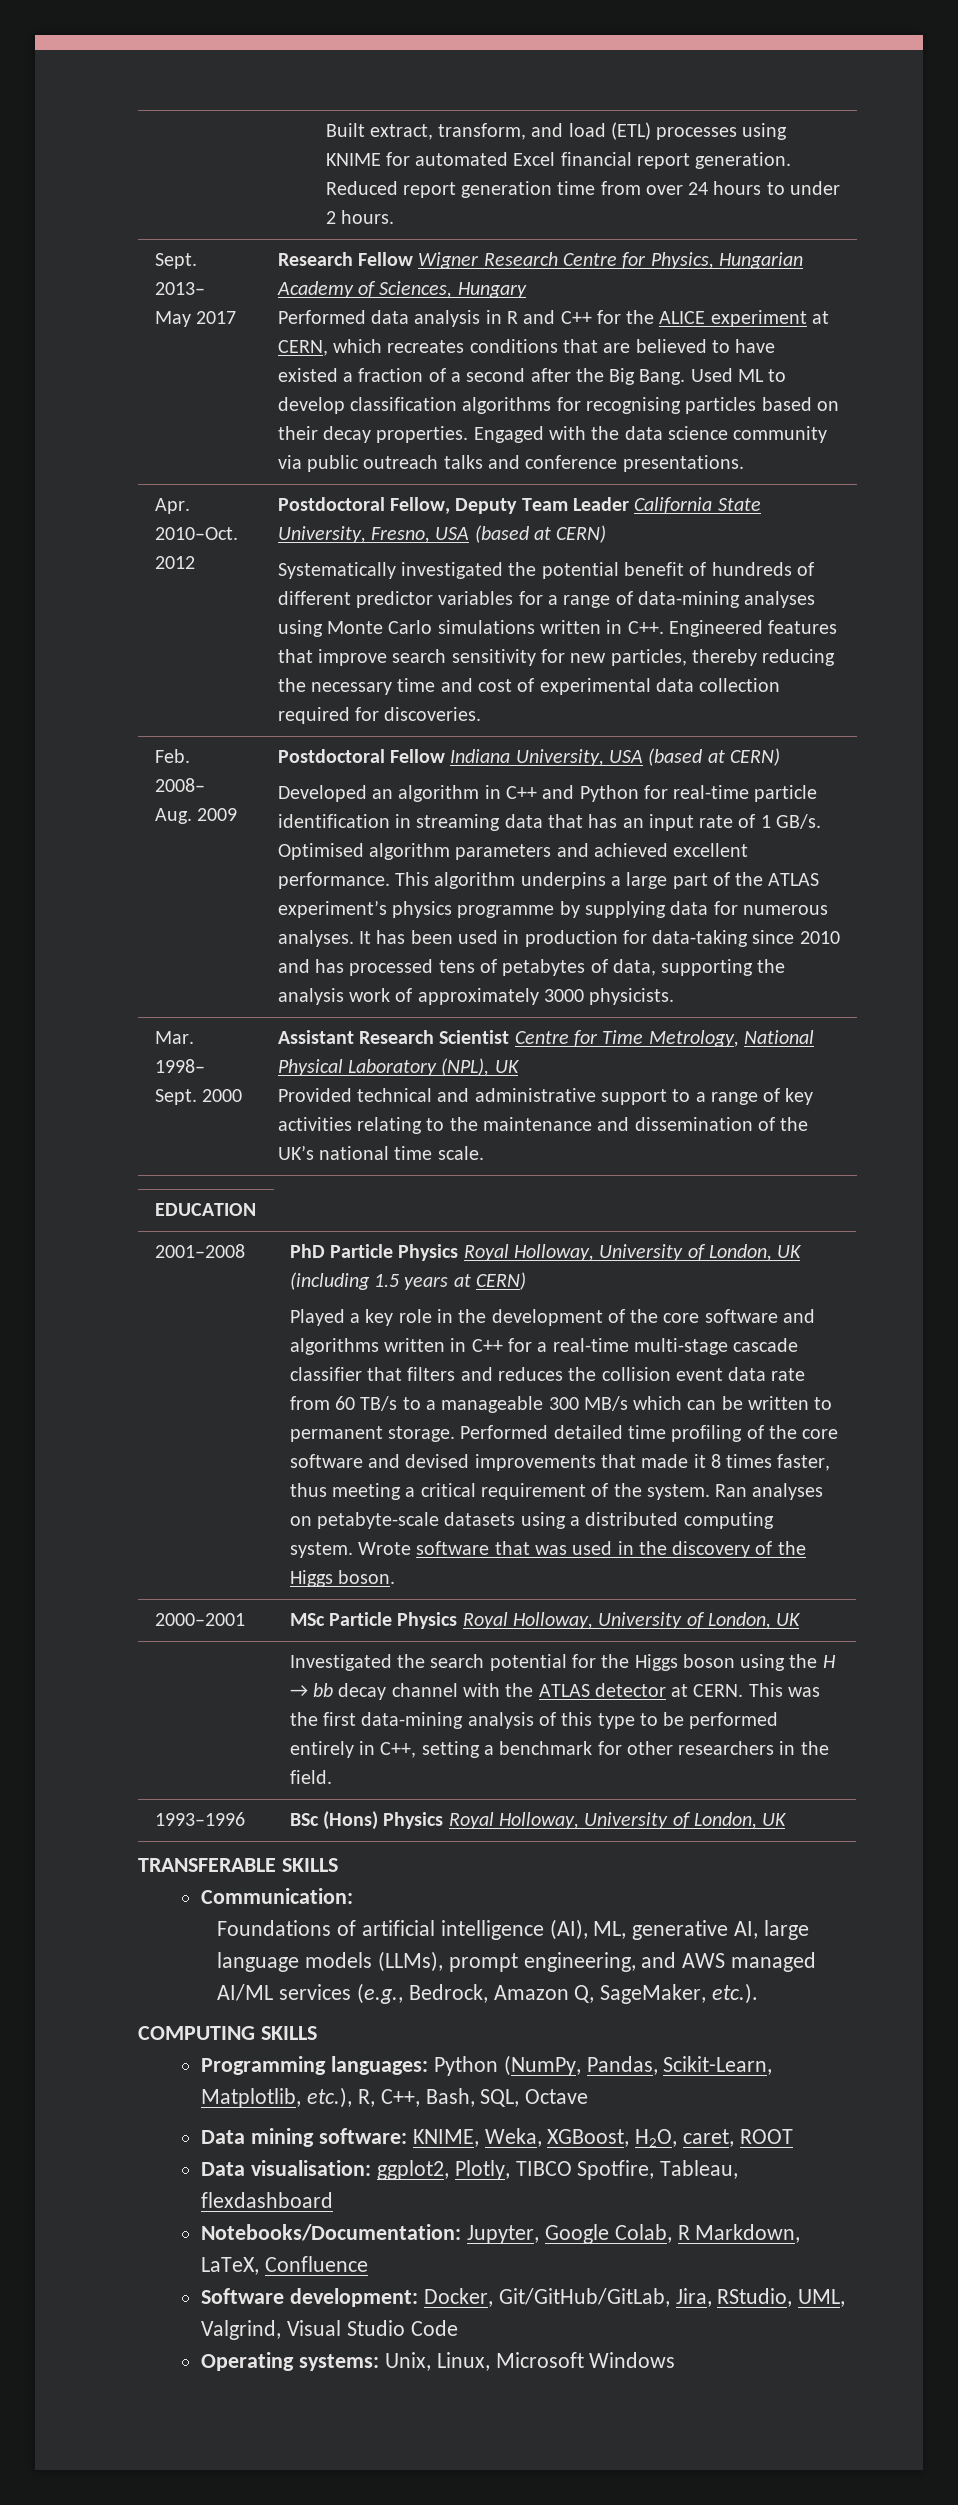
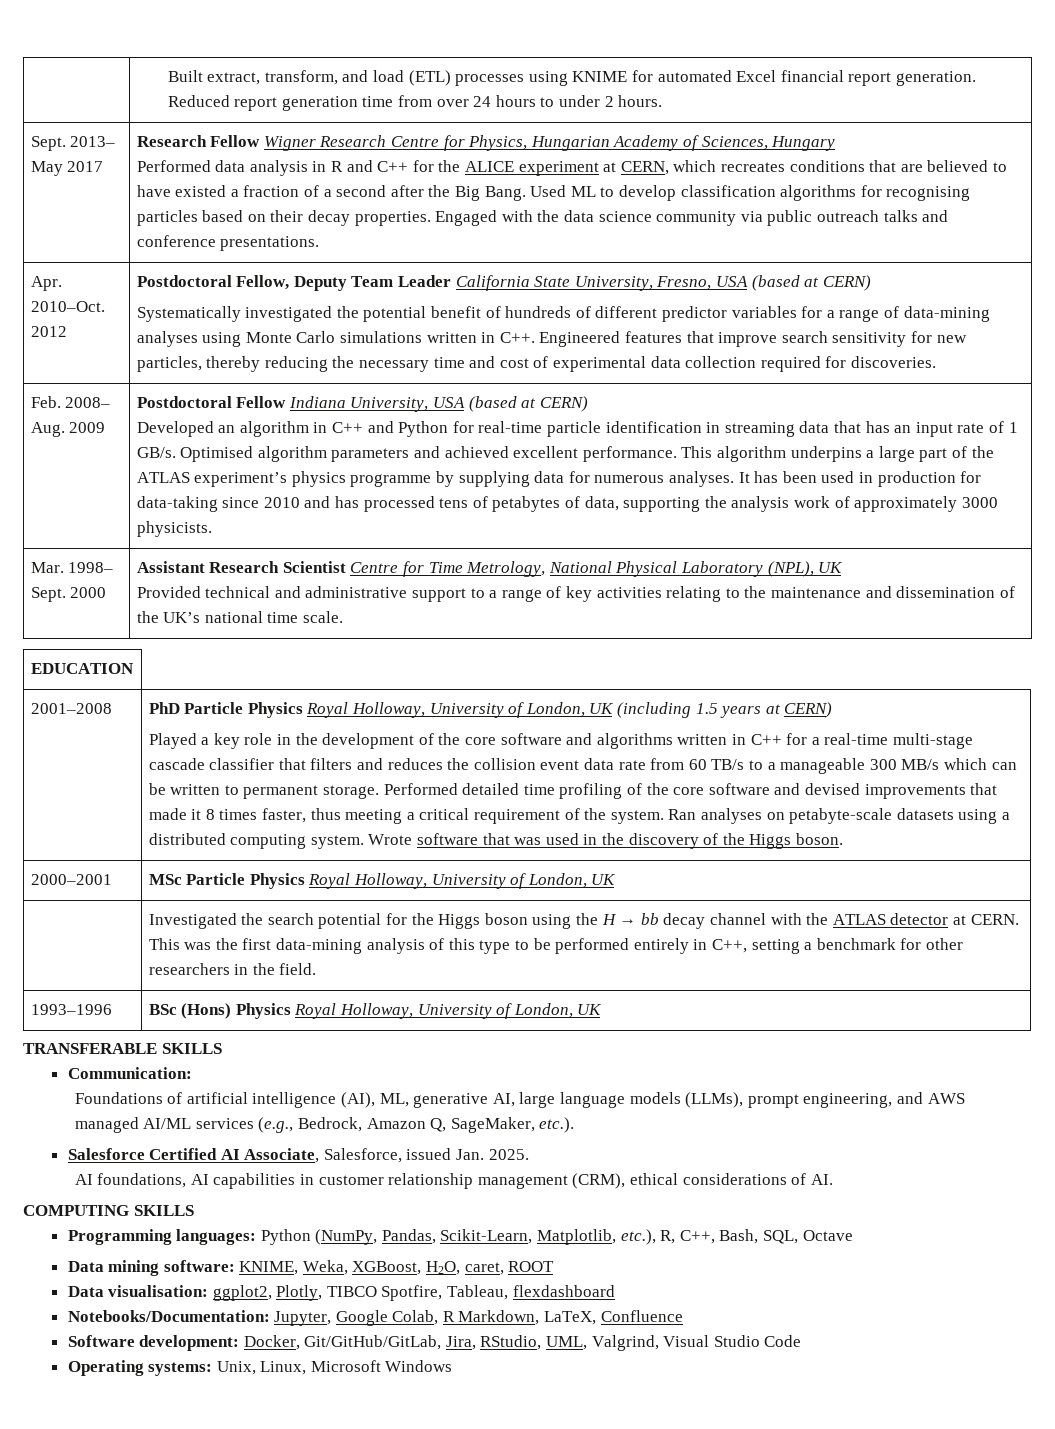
+ Salesforce Certified AI Associate, Salesforce, issued Jan. 2025.
+ AI foundations, AI capabilities in customer relationship management (CRM), ethical considerations of AI.

